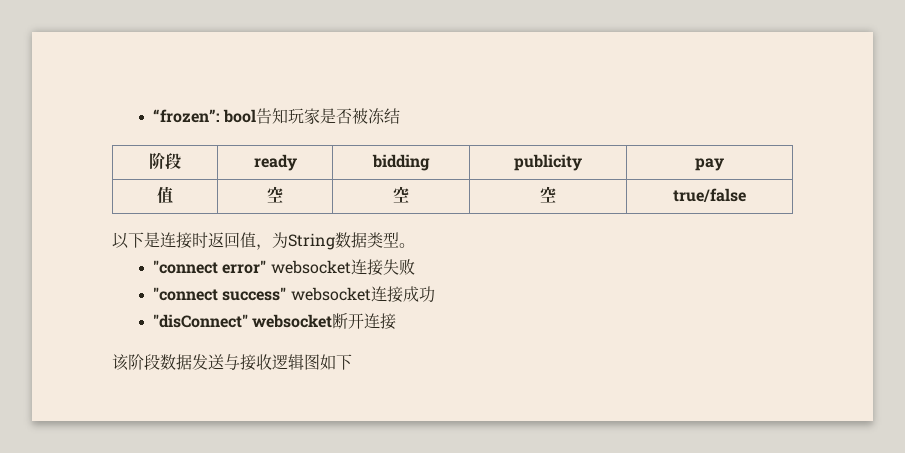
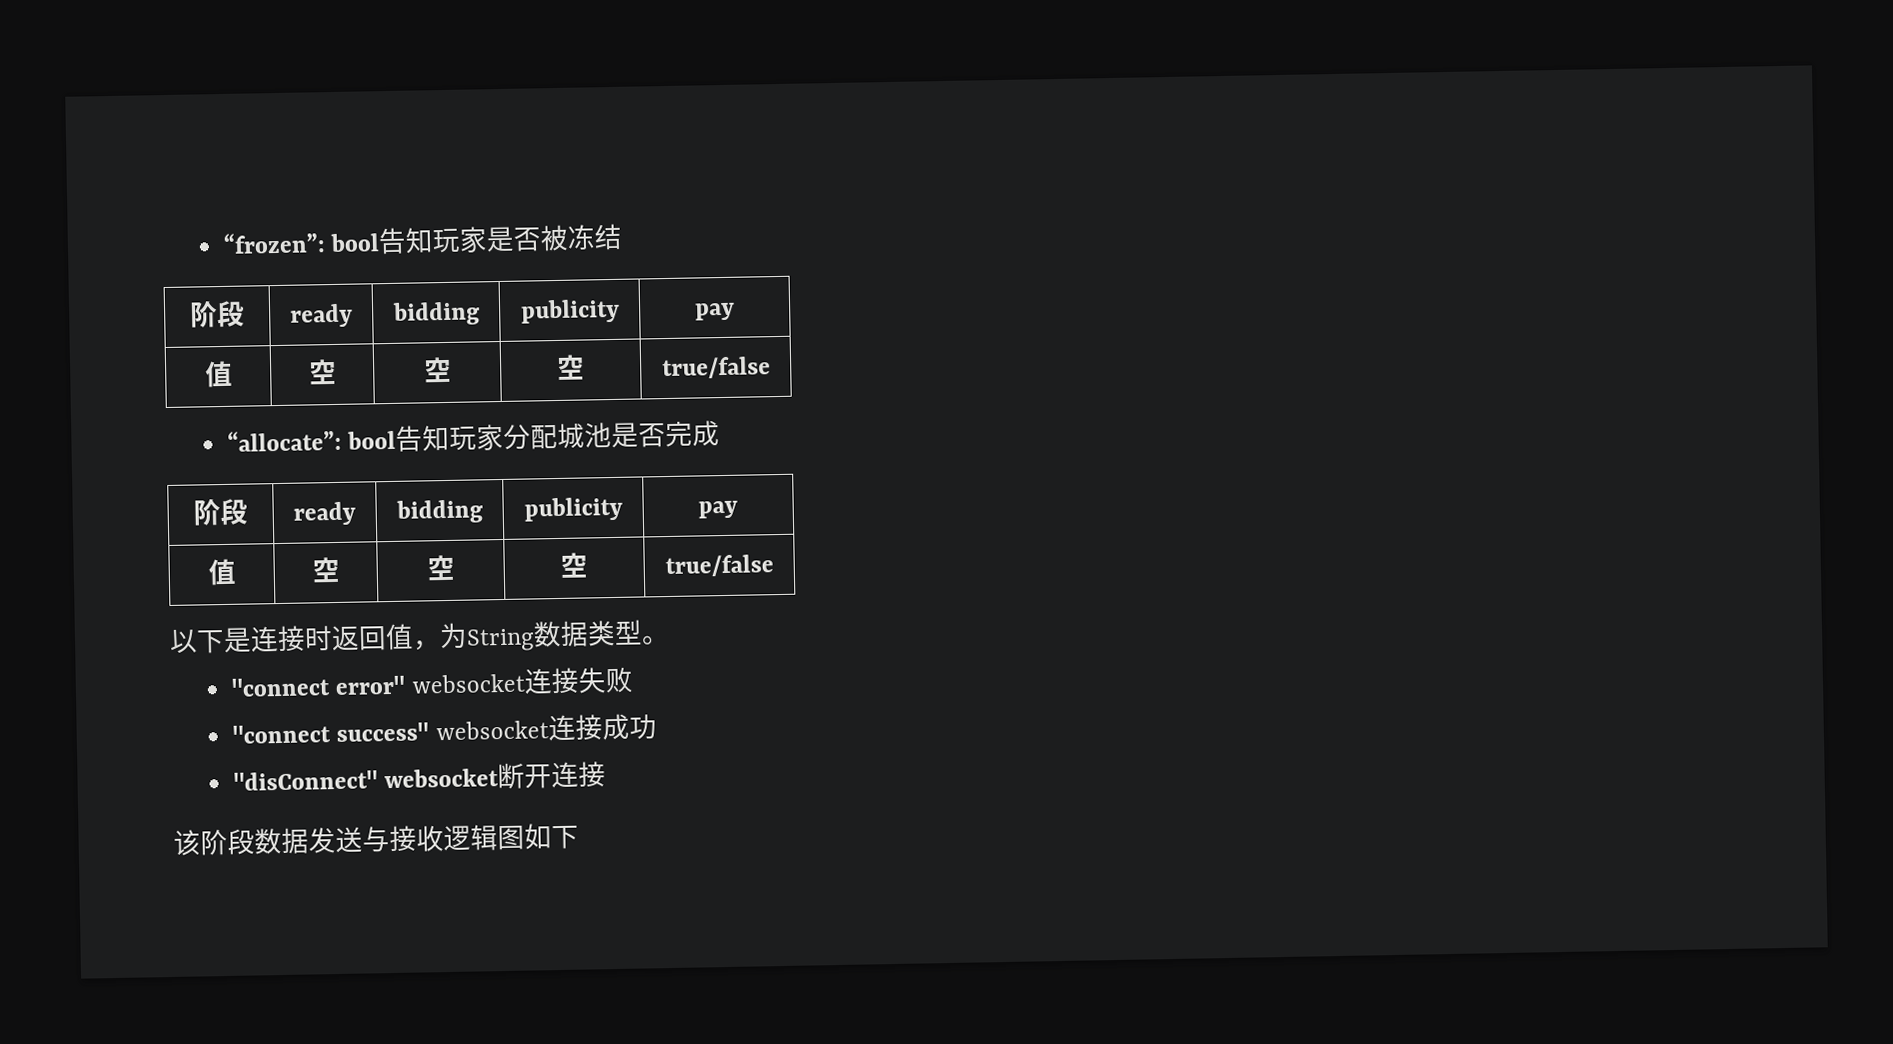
+ “allocate”: bool告知玩家分配城池是否完成
+ 阶段 | ready | bidding | publicity | pay
+ 值 | 空 | 空 | 空 | true/false

